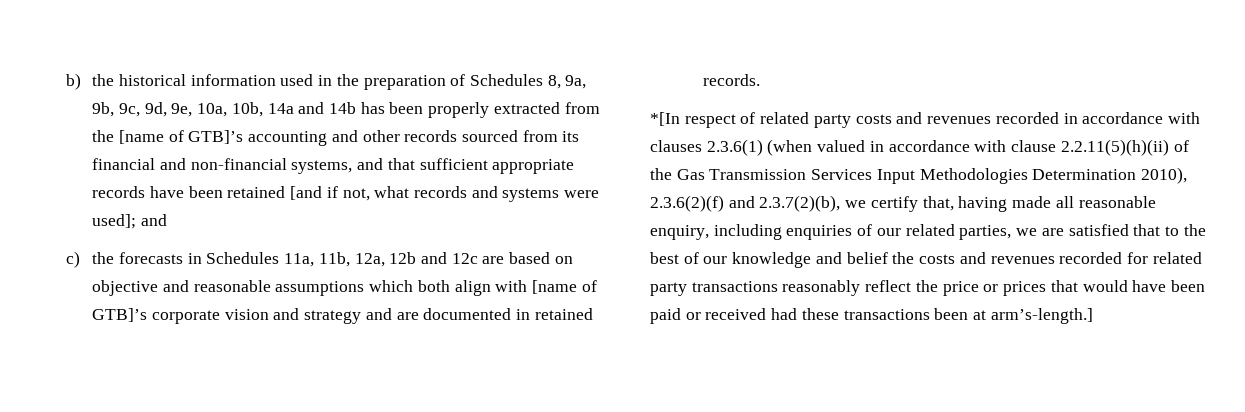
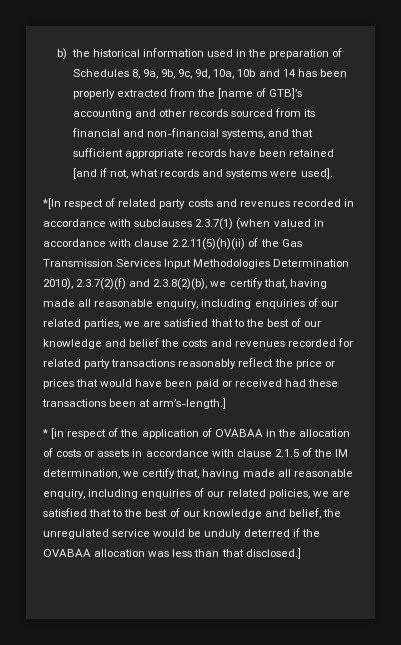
- b) the historical information used in the preparation of Schedules 8, 9a, 9b, 9c, 9d, 9e, 10a, 10b, 14a and 14b has been properly extracted from the [name of GTB]’s accounting and other records sourced from its financial and non-financial systems, and that sufficient appropriate records have been retained [and if not, what records and systems were used]; and
- c) the forecasts in Schedules 11a, 11b, 12a, 12b and 12c are based on objective and reasonable assumptions which both align with [name of GTB]’s corporate vision and strategy and are documented in retained records.
+ b) the historical information used in the preparation of Schedules 8, 9a, 9b, 9c, 9d, 10a, 10b and 14 has been properly extracted from the [name of GTB]’s accounting and other records sourced from its financial and non-financial systems, and that sufficient appropriate records have been retained [and if not, what records and systems were used].
- *[In respect of related party costs and revenues recorded in accordance with clauses 2.3.6(1) (when valued in accordance with clause 2.2.11(5)(h)(ii) of the Gas Transmission Services Input Methodologies Determination 2010), 2.3.6(2)(f) and 2.3.7(2)(b), we certify that, having made all reasonable enquiry, including enquiries of our related parties, we are satisfied that to the best of our knowledge and belief the costs and revenues recorded for related party transactions reasonably reflect the price or prices that would have been paid or received had these transactions been at arm’s-length.]
+ *[In respect of related party costs and revenues recorded in accordance with subclauses 2.3.7(1) (when valued in accordance with clause 2.2.11(5)(h)(ii) of the Gas Transmission Services Input Methodologies Determination 2010), 2.3.7(2)(f) and 2.3.8(2)(b), we certify that, having made all reasonable enquiry, including enquiries of our related parties, we are satisfied that to the best of our knowledge and belief the costs and revenues recorded for related party transactions reasonably reflect the price or prices that would have been paid or received had these transactions been at arm’s-length.]
+ * [in respect of the application of OVABAA in the allocation of costs or assets in accordance with clause 2.1.5 of the IM determination, we certify that, having made all reasonable enquiry, including enquiries of our related policies, we are satisfied that to the best of our knowledge and belief, the unregulated service would be unduly deterred if the OVABAA allocation was less than that disclosed.]

